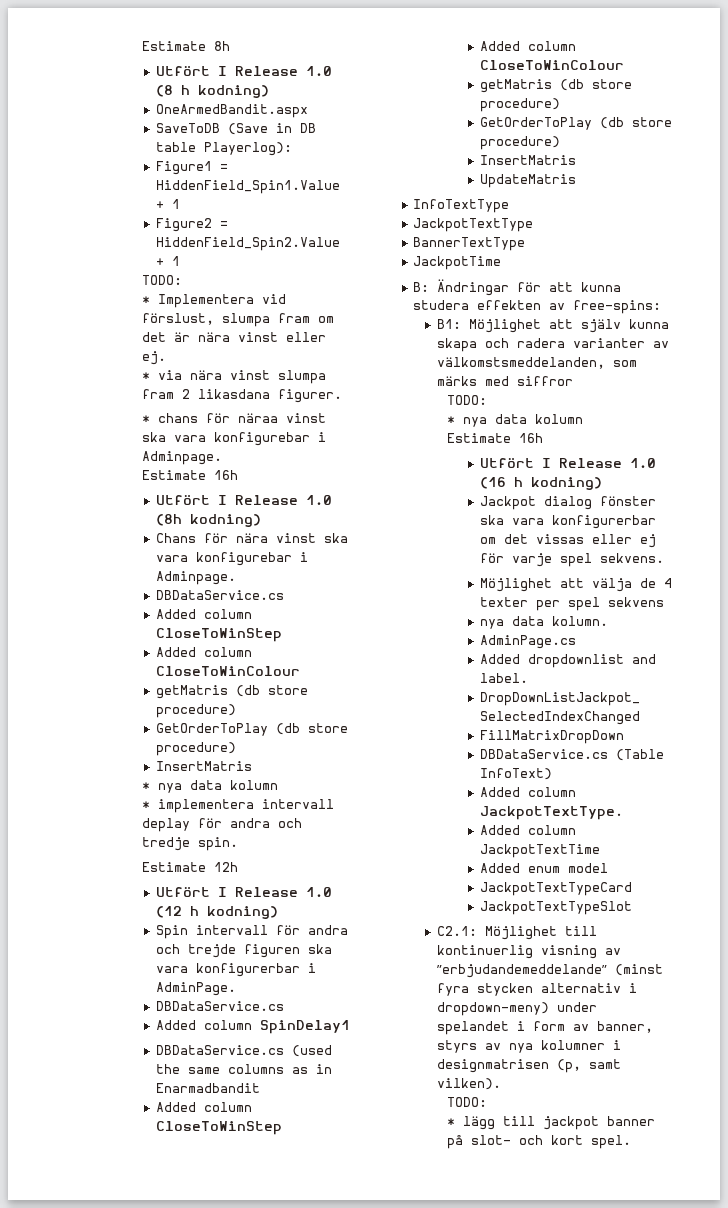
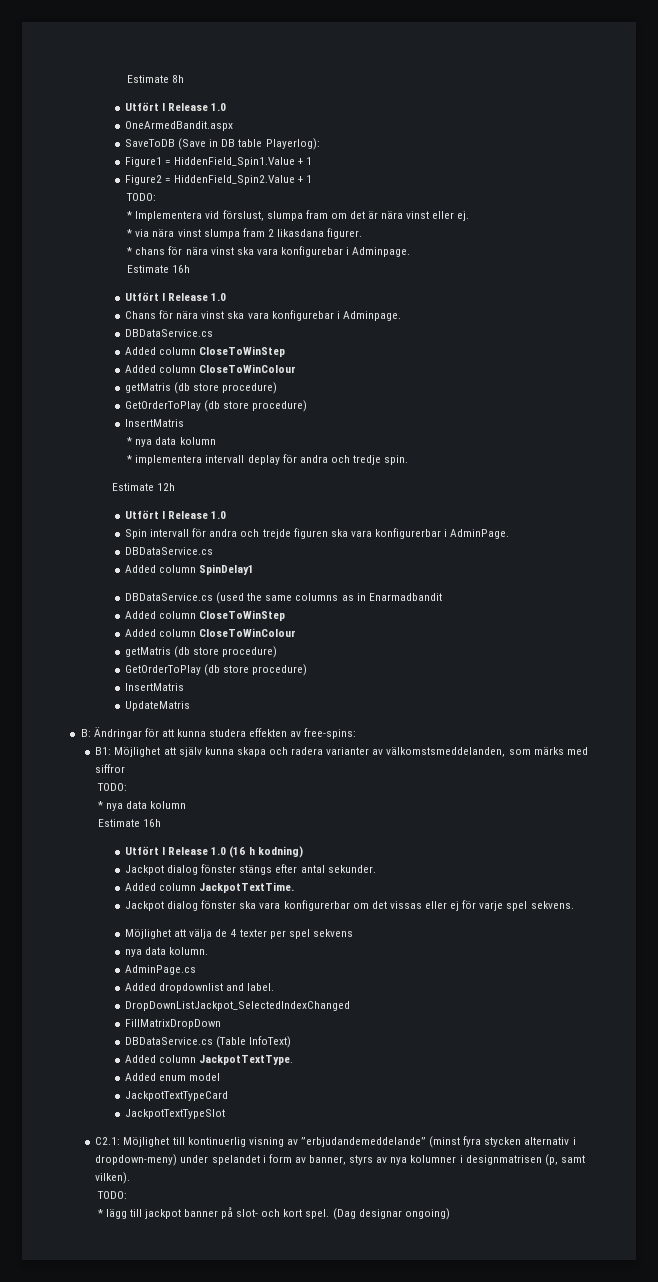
  Estimate 8h
- Utfört I Release 1.0 (8 h kodning)
+ Utfört I Release 1.0
- * chans för näraa vinst ska vara konfigurebar i Adminpage.
+ * chans för nära vinst ska vara konfigurebar i Adminpage.
  Estimate 16h
- Utfört I Release 1.0 (8h kodning)
+ Utfört I Release 1.0
  Estimate 12h
- Utfört I Release 1.0 (12 h kodning)
+ Utfört I Release 1.0
- InfoTextType
- JackpotTextType
- BannerTextType
- JackpotTime
+ Jackpot dialog fönster stängs efter antal sekunder.
+ Added column JackpotTextTime.
- Added column JackpotTextTime
+ (Dag designar ongoing)

